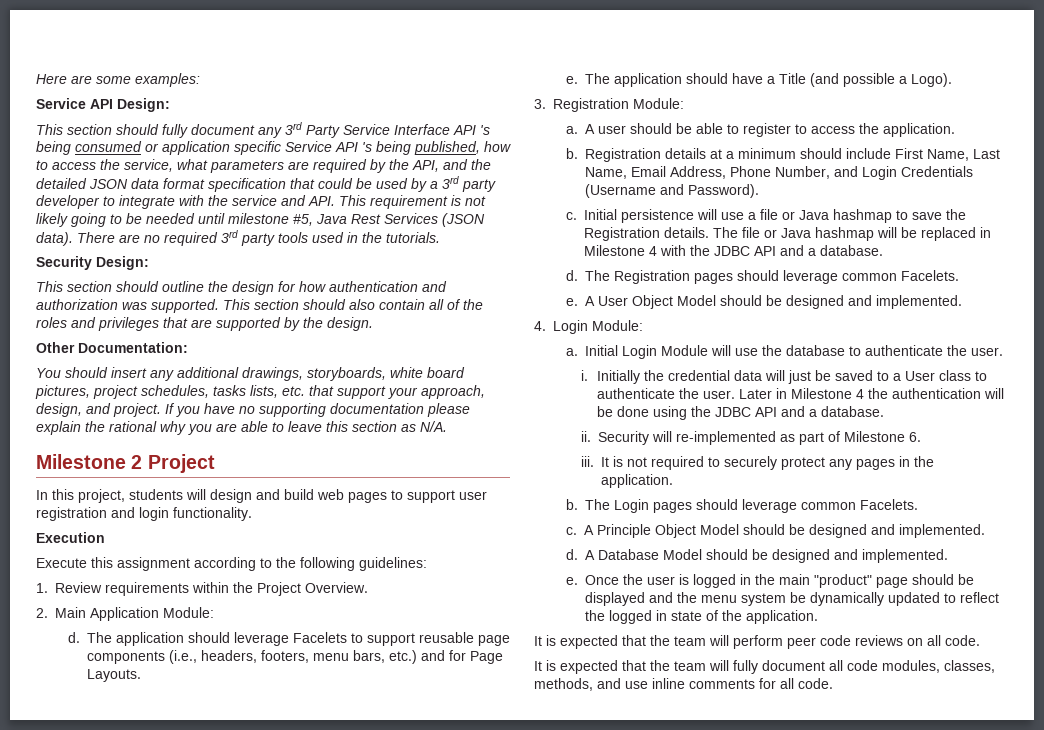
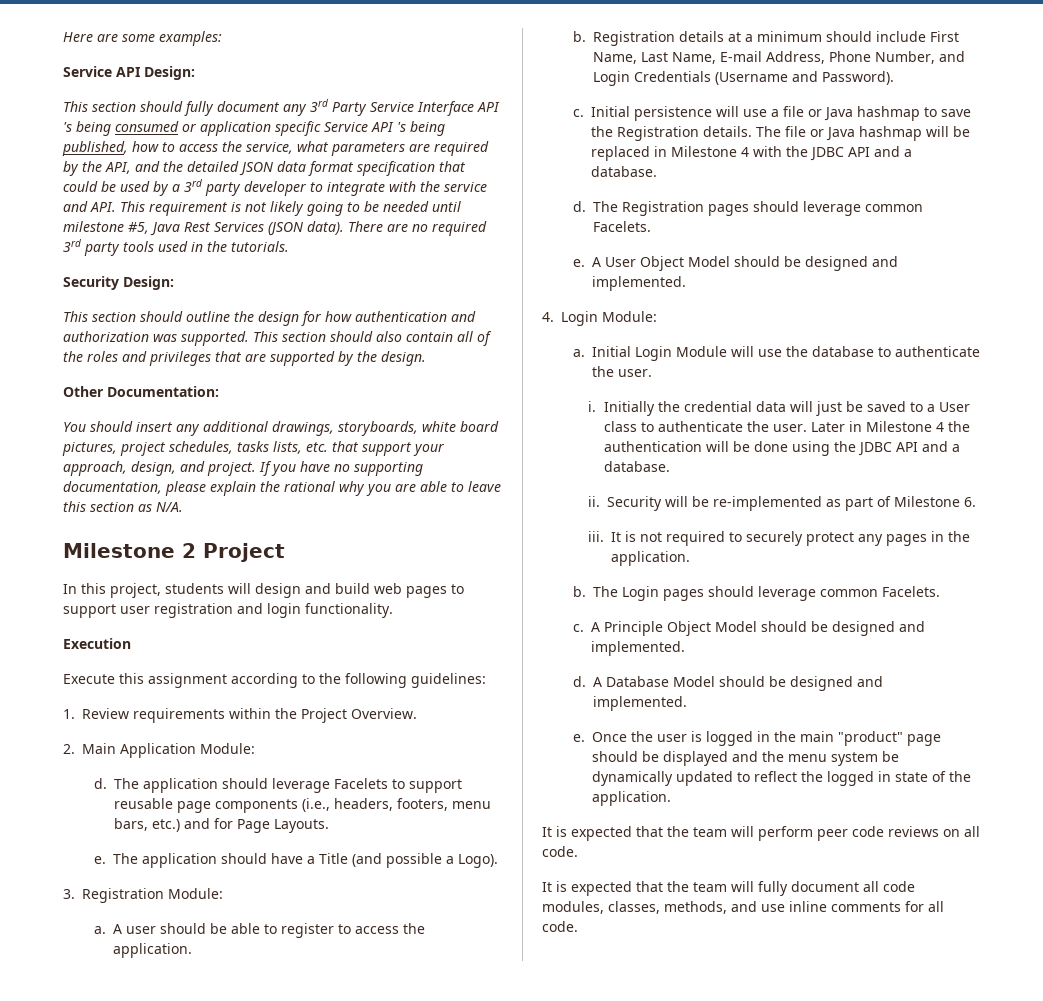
- If you have no supporting documentation please explain the rational why you are able to leave this section as N/A.
+ If you have no supporting documentation, please explain the rational why you are able to leave this section as N/A.
- Registration details at a minimum should include First Name, Last Name, Email Address, Phone Number, and Login Credentials (Username and Password).
+ Registration details at a minimum should include First Name, Last Name, E-mail Address, Phone Number, and Login Credentials (Username and Password).
- Security will re-implemented as part of Milestone 6.
+ Security will be re-implemented as part of Milestone 6.

